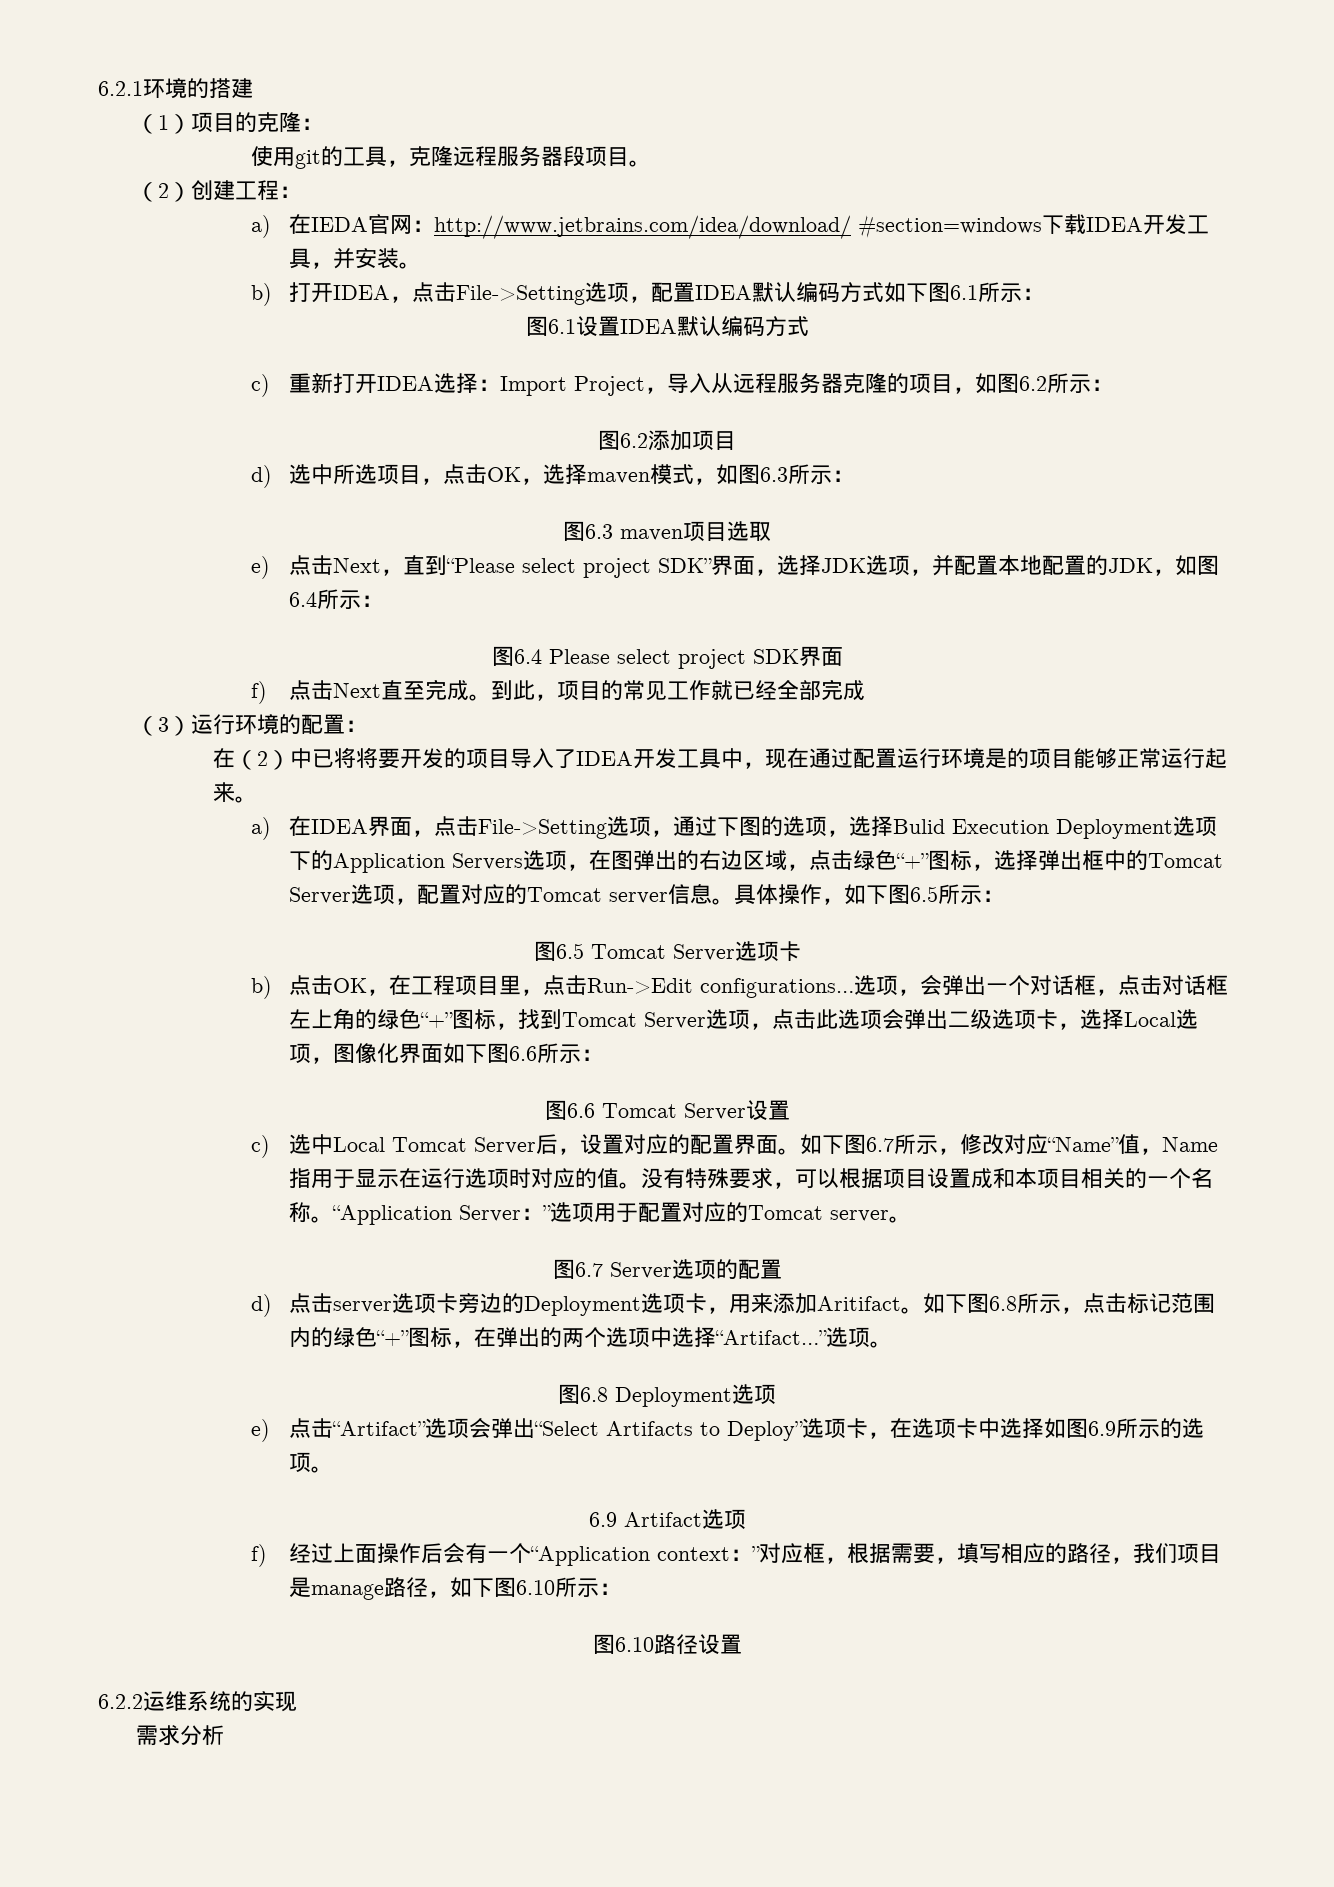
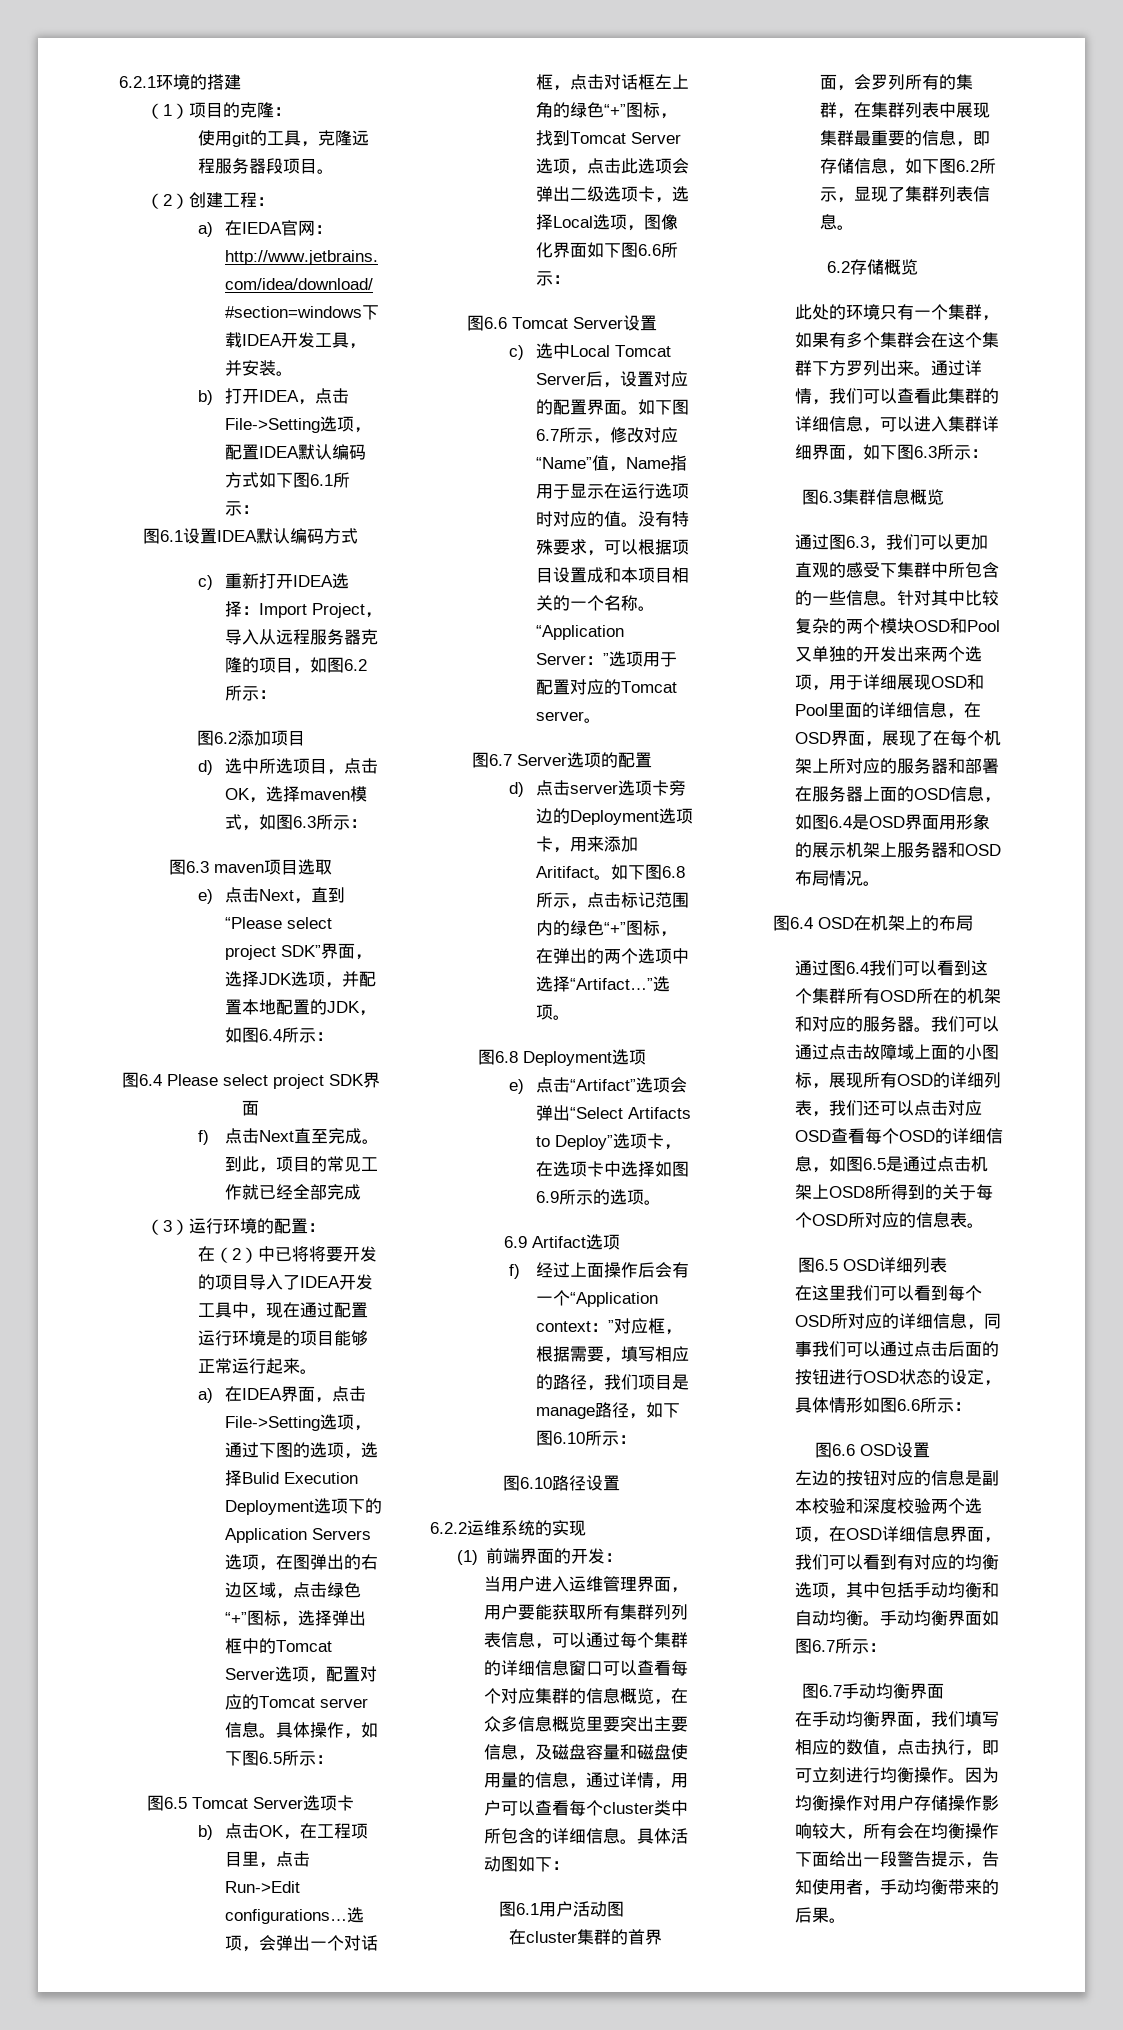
- 需求分析
+ (1)前端界面的开发：
+ 当用户进入运维管理界面，用户要能获取所有集群列列表信息，可以通过每个集群的详细信息窗口可以查看每个对应集群的信息概览，在众多信息概览里要突出主要信息，及磁盘容量和磁盘使用量的信息，通过详情，用户可以查看每个cluster类中所包含的详细信息。具体活动图如下：
+ 图6.1用户活动图
+ 在cluster集群的首界面，会罗列所有的集群，在集群列表中展现集群最重要的信息，即存储信息，如下图6.2所示，显现了集群列表信息。
+ 6.2存储概览
+ 此处的环境只有一个集群，如果有多个集群会在这个集群下方罗列出来。通过详情，我们可以查看此集群的详细信息，可以进入集群详细界面，如下图6.3所示：
+ 图6.3集群信息概览
+ 通过图6.3，我们可以更加直观的感受下集群中所包含的一些信息。针对其中比较复杂的两个模块OSD和Pool又单独的开发出来两个选项，用于详细展现OSD和Pool里面的详细信息，在OSD界面，展现了在每个机架上所对应的服务器和部署在服务器上面的OSD信息，如图6.4是OSD界面用形象的展示机架上服务器和OSD布局情况。
+ 图6.4 OSD在机架上的布局
+ 通过图6.4我们可以看到这个集群所有OSD所在的机架和对应的服务器。我们可以通过点击故障域上面的小图标，展现所有OSD的详细列表，我们还可以点击对应OSD查看每个OSD的详细信息，如图6.5是通过点击机架上OSD8所得到的关于每个OSD所对应的信息表。
+ 图6.5 OSD详细列表
+ 在这里我们可以看到每个OSD所对应的详细信息，同事我们可以通过点击后面的按钮进行OSD状态的设定，具体情形如图6.6所示：
+ 图6.6 OSD设置
+ 左边的按钮对应的信息是副本校验和深度校验两个选项，在OSD详细信息界面，我们可以看到有对应的均衡选项，其中包括手动均衡和自动均衡。手动均衡界面如图6.7所示：
+ 图6.7手动均衡界面
+ 在手动均衡界面，我们填写相应的数值，点击执行，即可立刻进行均衡操作。因为均衡操作对用户存储操作影响较大，所有会在均衡操作下面给出一段警告提示，告知使用者，手动均衡带来的后果。

